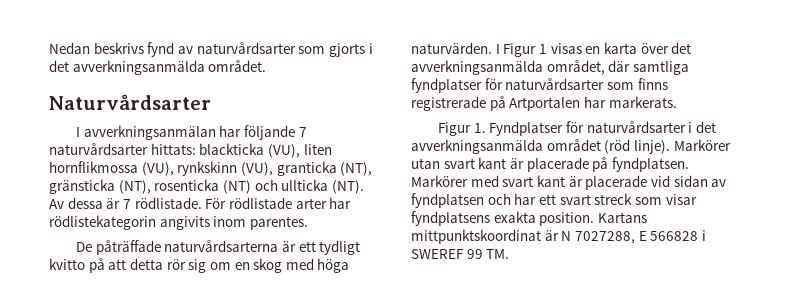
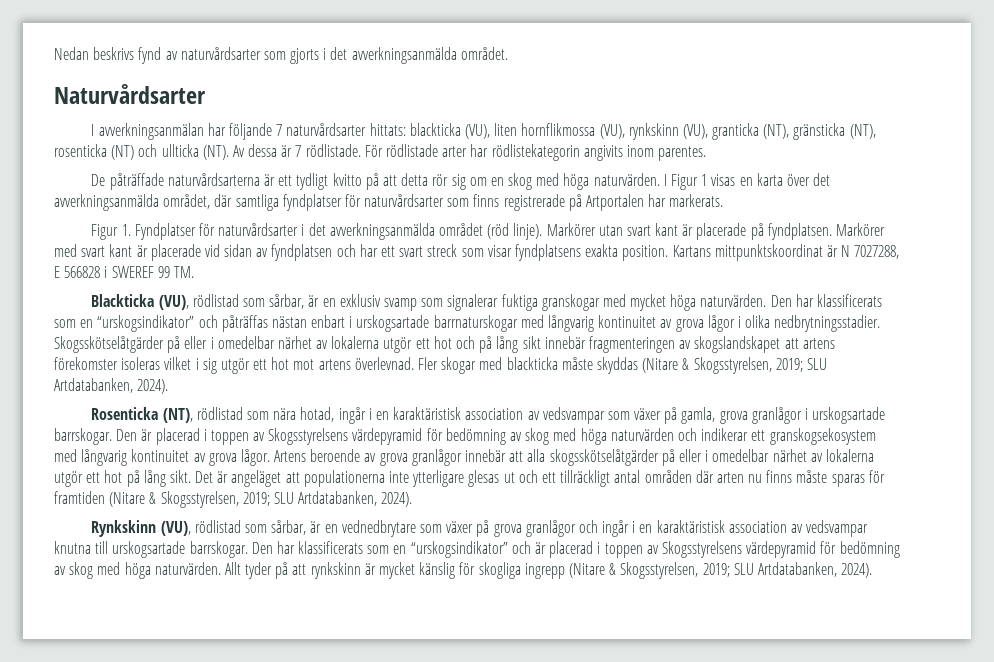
+ Blackticka (VU), rödlistad som sårbar, är en exklusiv svamp som signalerar fuktiga granskogar med mycket höga naturvärden. Den har klassificerats som en “urskogsindikator” och påträffas nästan enbart i urskogsartade barrnaturskogar med långvarig kontinuitet av grova lågor i olika nedbrytningsstadier. Skogsskötselåtgärder på eller i omedelbar närhet av lokalerna utgör ett hot och på lång sikt innebär fragmenteringen av skogslandskapet att artens förekomster isoleras vilket i sig utgör ett hot mot artens överlevnad. Fler skogar med blackticka måste skyddas (Nitare & Skogsstyrelsen, 2019; SLU Artdatabanken, 2024).
+ Rosenticka (NT), rödlistad som nära hotad, ingår i en karaktäristisk association av vedsvampar som växer på gamla, grova granlågor i urskogsartade barrskogar. Den är placerad i toppen av Skogsstyrelsens värdepyramid för bedömning av skog med höga naturvärden och indikerar ett granskogsekosystem med långvarig kontinuitet av grova lågor. Artens beroende av grova granlågor innebär att alla skogsskötselåtgärder på eller i omedelbar närhet av lokalerna utgör ett hot på lång sikt. Det är angeläget att populationerna inte ytterligare glesas ut och ett tillräckligt antal områden där arten nu finns måste sparas för framtiden (Nitare & Skogsstyrelsen, 2019; SLU Artdatabanken, 2024).
+ Rynkskinn (VU), rödlistad som sårbar, är en vednedbrytare som växer på grova granlågor och ingår i en karaktäristisk association av vedsvampar knutna till urskogsartade barrskogar. Den har klassificerats som en “urskogsindikator” och är placerad i toppen av Skogsstyrelsens värdepyramid för bedömning av skog med höga naturvärden. Allt tyder på att rynkskinn är mycket känslig för skogliga ingrepp (Nitare & Skogsstyrelsen, 2019; SLU Artdatabanken, 2024).

